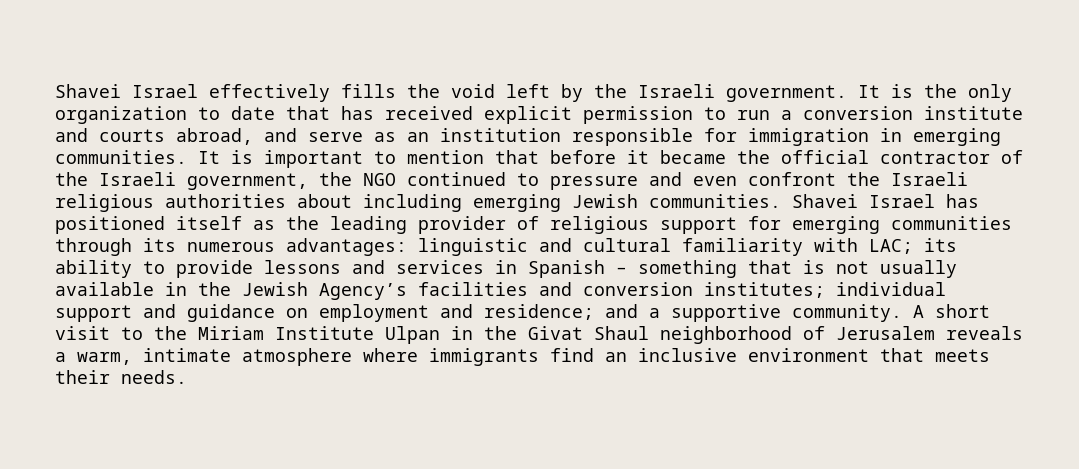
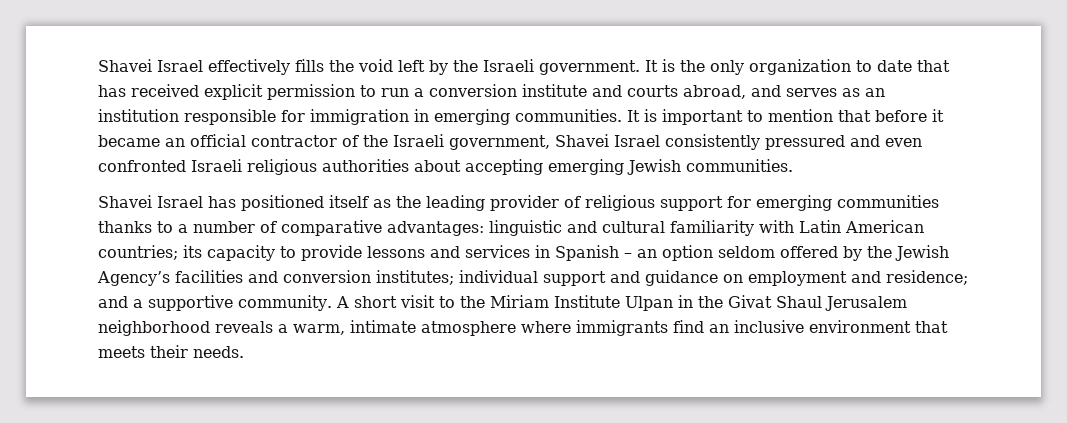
- It is the only organization to date that has received explicit permission to run a conversion institute and courts abroad, and serve as an institution responsible for immigration in emerging communities.
+ It is the only organization to date that has received explicit permission to run a conversion institute and courts abroad, and serves as an institution responsible for immigration in emerging communities.
- It is important to mention that before it became the official contractor of the Israeli government, the NGO continued to pressure and even confront the Israeli religious authorities about including emerging Jewish communities. Shavei Israel has positioned itself as the leading provider of religious support for emerging communities through its numerous advantages:
+ It is important to mention that before it became an official contractor of the Israeli government, Shavei Israel consistently pressured and even confronted Israeli religious authorities about accepting emerging Jewish communities.
+ Shavei Israel has positioned itself as the leading provider of religious support for emerging communities thanks to a number of comparative advantages:
- linguistic and cultural familiarity with LAC; its ability to provide lessons and services in Spanish – something that is not usually available in the Jewish Agency’s facilities and conversion institutes;
+ linguistic and cultural familiarity with Latin American countries; its capacity to provide lessons and services in Spanish – an option seldom offered by the Jewish Agency’s facilities and conversion institutes;
- A short visit to the Miriam Institute Ulpan in the Givat Shaul neighborhood of Jerusalem reveals a warm, intimate atmosphere where immigrants find an inclusive environment that meets their needs.
+ A short visit to the Miriam Institute Ulpan in the Givat Shaul Jerusalem neighborhood reveals a warm, intimate atmosphere where immigrants find an inclusive environment that meets their needs.

